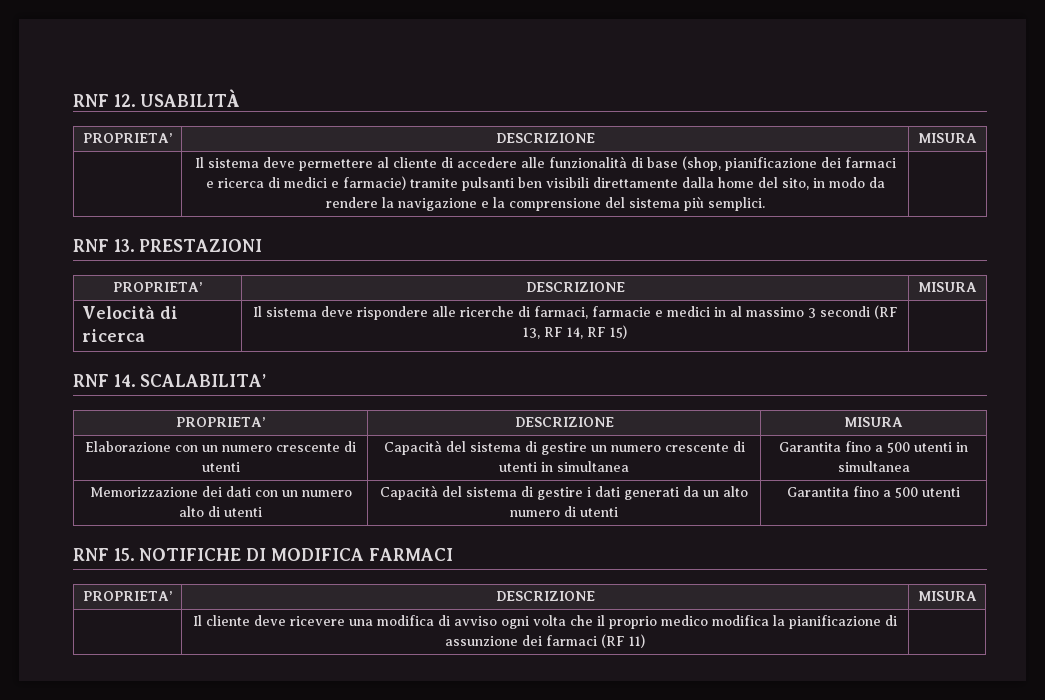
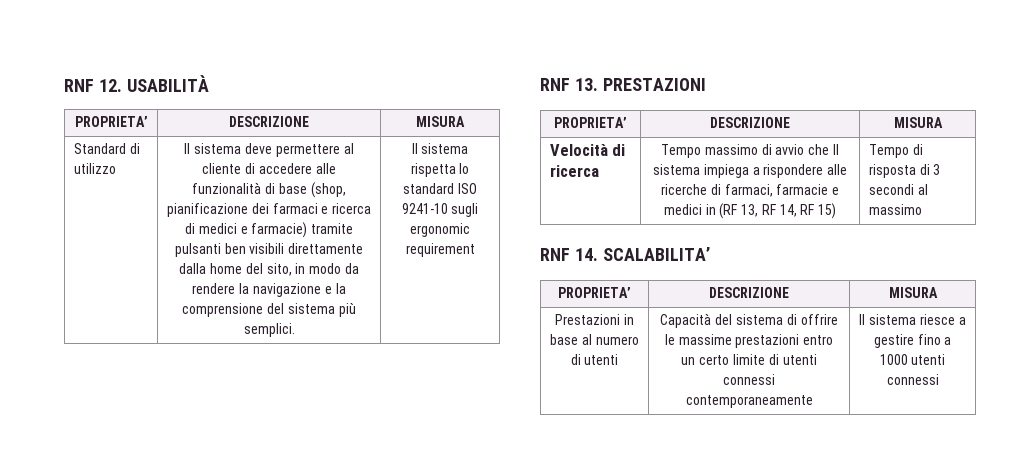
+ Standard di utilizzo
+ Il sistema rispetta lo standard ISO 9241-10 sugli ergonomic requirement
- Velocità di ricerca | Il sistema deve rispondere alle ricerche di farmaci, farmacie e medici in al massimo 3 secondi (RF 13, RF 14, RF 15) |
+ Velocità di ricerca | Tempo massimo di avvio che Il sistema impiega a rispondere alle ricerche di farmaci, farmacie e medici in (RF 13, RF 14, RF 15) | Tempo di risposta di 3 secondi al massimo
- Elaborazione con un numero crescente di utenti | Capacità del sistema di gestire un numero crescente di utenti in simultanea | Garantita fino a 500 utenti in simultanea
- Memorizzazione dei dati con un numero alto di utenti | Capacità del sistema di gestire i dati generati da un alto numero di utenti | Garantita fino a 500 utenti
- RNF 15. NOTIFICHE DI MODIFICA FARMACI
- PROPRIETA’ | DESCRIZIONE | MISURA
- | Il cliente deve ricevere una modifica di avviso ogni volta che il proprio medico modifica la pianificazione di assunzione dei farmaci (RF 11) |
+ Prestazioni in base al numero di utenti | Capacità del sistema di offrire le massime prestazioni entro un certo limite di utenti connessi contemporaneamente | Il sistema riesce a gestire fino a 1000 utenti connessi

